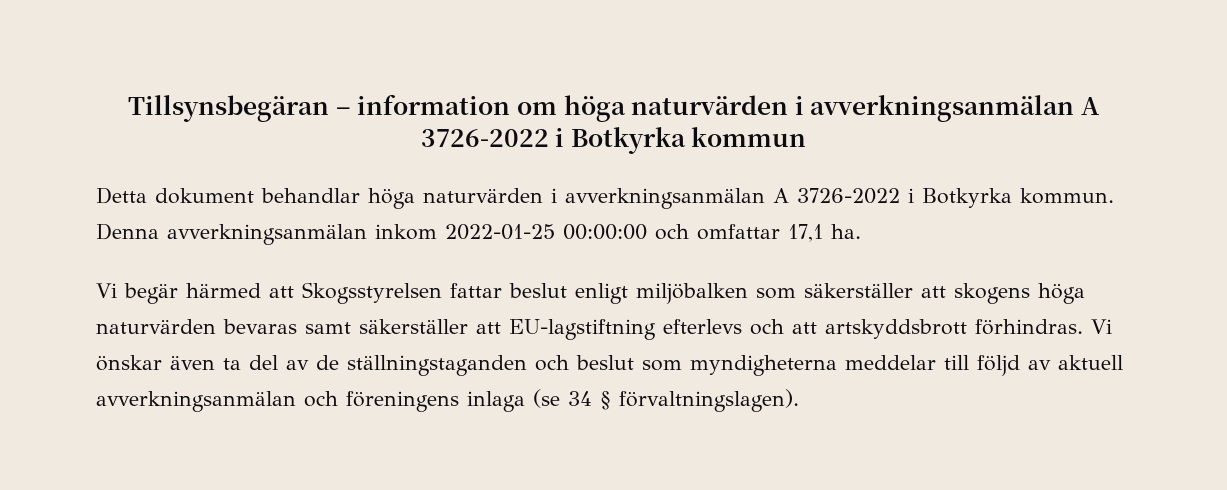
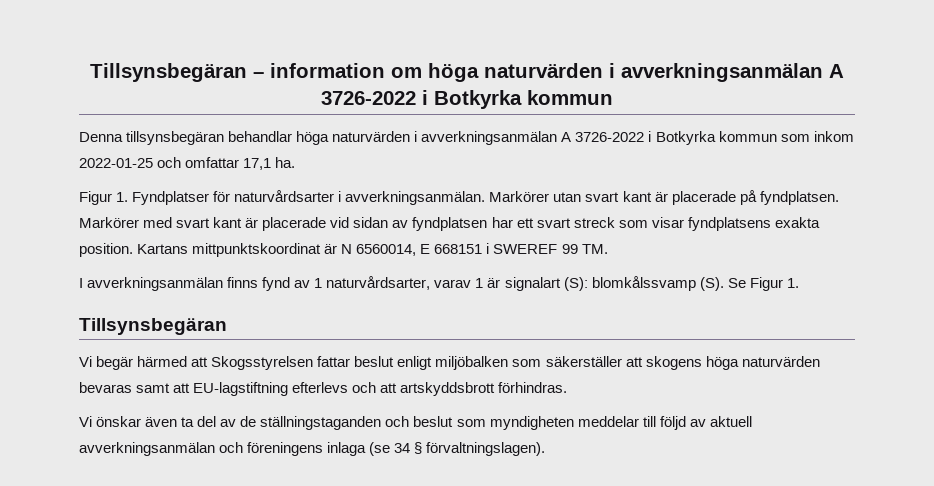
- Detta dokument behandlar höga naturvärden i avverkningsanmälan A 3726-2022 i Botkyrka kommun. Denna avverkningsanmälan inkom 2022-01-25 00:00:00 och omfattar 17,1 ha.
+ Denna tillsynsbegäran behandlar höga naturvärden i avverkningsanmälan A 3726-2022 i Botkyrka kommun som inkom 2022-01-25 och omfattar 17,1 ha.
+ Figur 1. Fyndplatser för naturvårdsarter i avverkningsanmälan. Markörer utan svart kant är placerade på fyndplatsen. Markörer med svart kant är placerade vid sidan av fyndplatsen har ett svart streck som visar fyndplatsens exakta position. Kartans mittpunktskoordinat är N 6560014, E 668151 i SWEREF 99 TM.
+ I avverkningsanmälan finns fynd av 1 naturvårdsarter, varav 1 är signalart (S): blomkålssvamp (S). Se Figur 1.
+ Tillsynsbegäran
- Vi begär härmed att Skogsstyrelsen fattar beslut enligt miljöbalken som säkerställer att skogens höga naturvärden bevaras samt säkerställer att EU-lagstiftning efterlevs och att artskyddsbrott förhindras. Vi önskar även ta del av de ställningstaganden och beslut som myndigheterna meddelar till följd av aktuell avverkningsanmälan och föreningens inlaga (se 34 § förvaltningslagen).
+ Vi begär härmed att Skogsstyrelsen fattar beslut enligt miljöbalken som säkerställer att skogens höga naturvärden bevaras samt att EU-lagstiftning efterlevs och att artskyddsbrott förhindras.
+ Vi önskar även ta del av de ställningstaganden och beslut som myndigheten meddelar till följd av aktuell avverkningsanmälan och föreningens inlaga (se 34 § förvaltningslagen).

